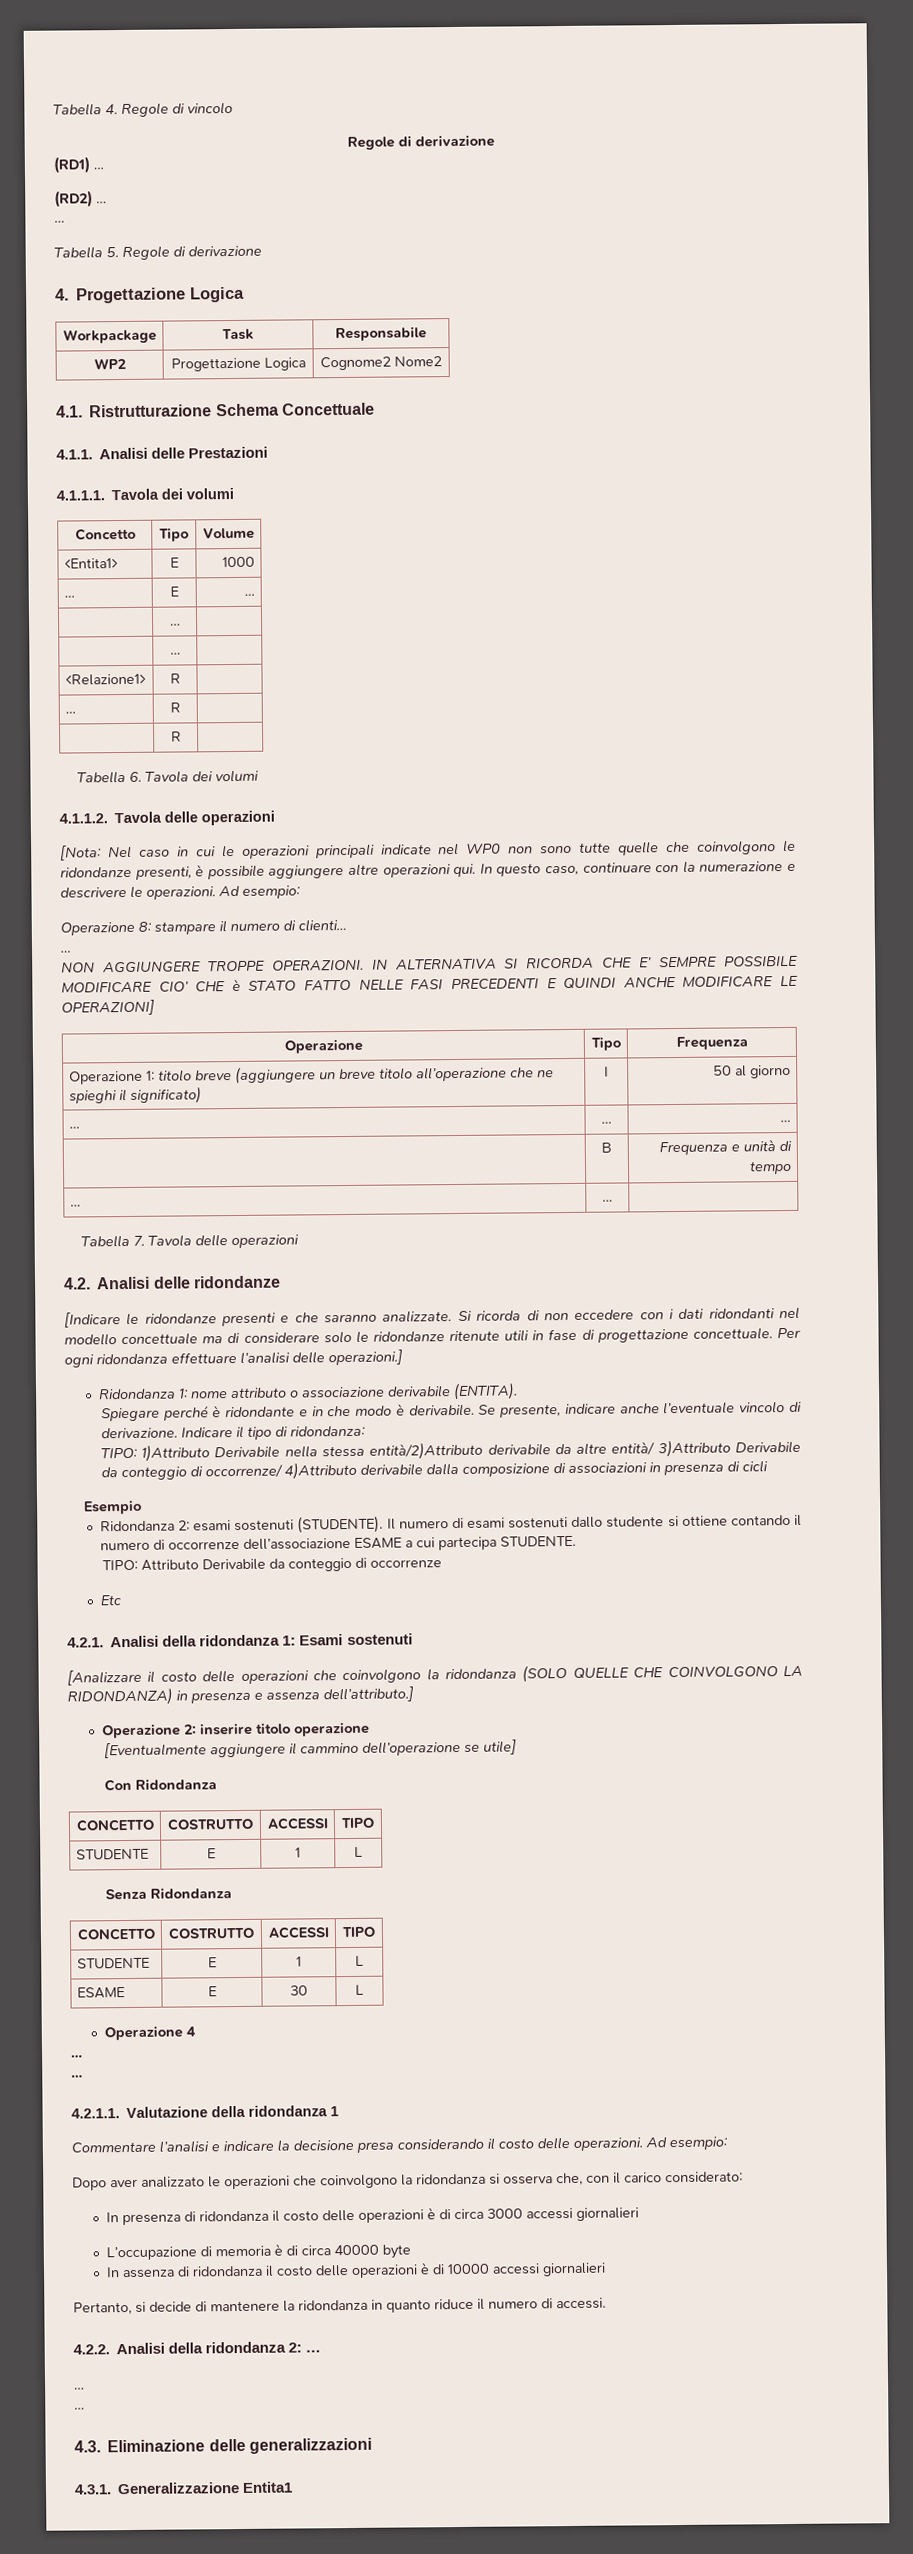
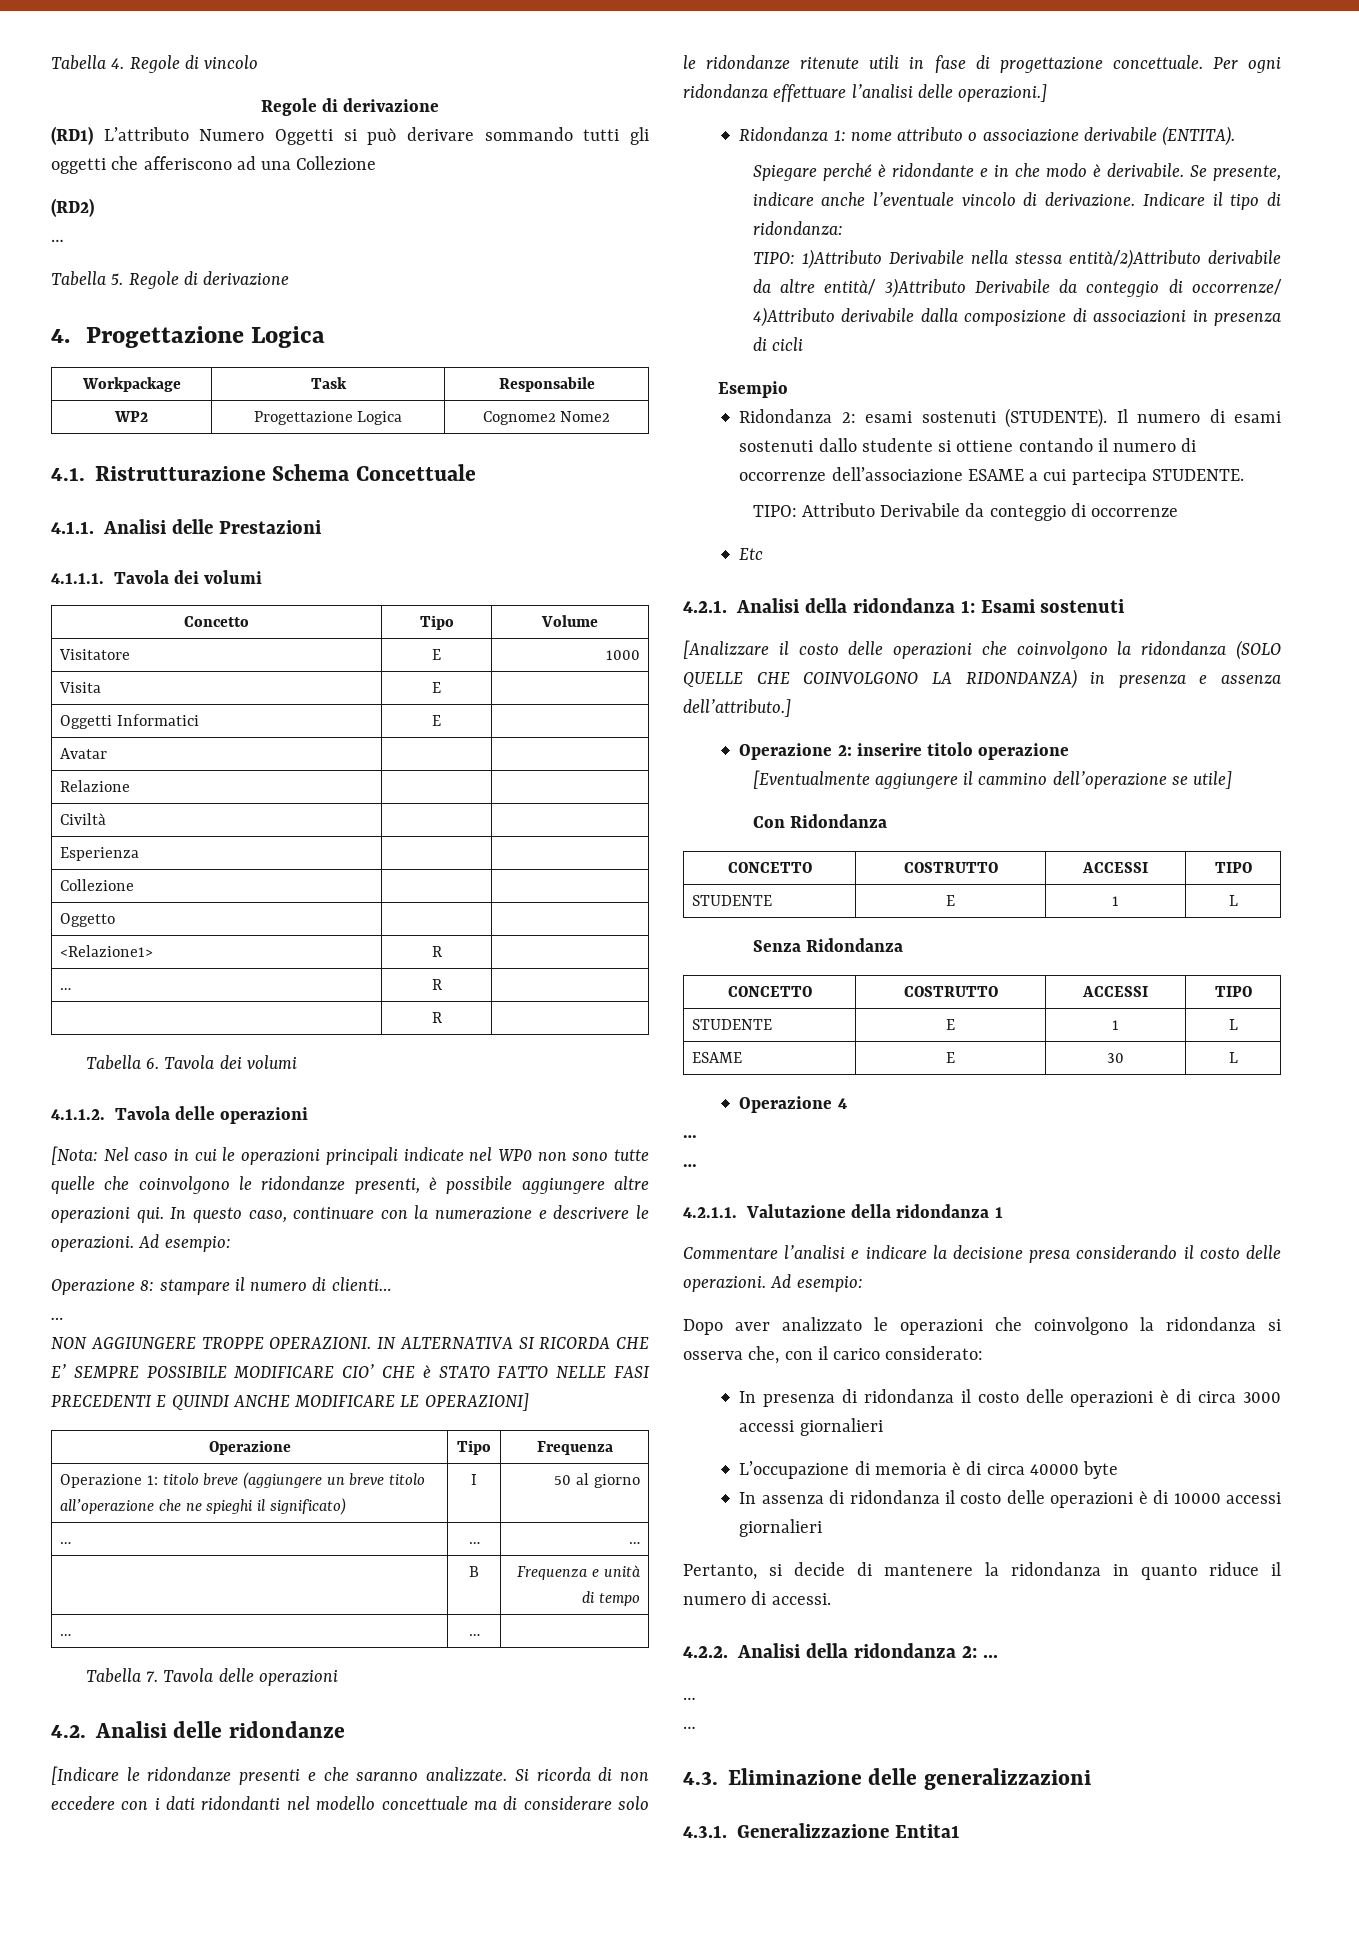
- (RD1) …
+ (RD1) L’attributo Numero Oggetti si può derivare sommando tutti gli oggetti che afferiscono ad una Collezione
- (RD2) …
+ (RD2)
- <Entita1> | E | 1000
+ Visitatore | E | 1000
- … | E | …
- | … |
- | … |
+ Visita | E |
+ Oggetti Informatici | E |
+ Avatar | |
+ Relazione | |
+ Civiltà | |
+ Esperienza | |
+ Collezione | |
+ Oggetto | |

